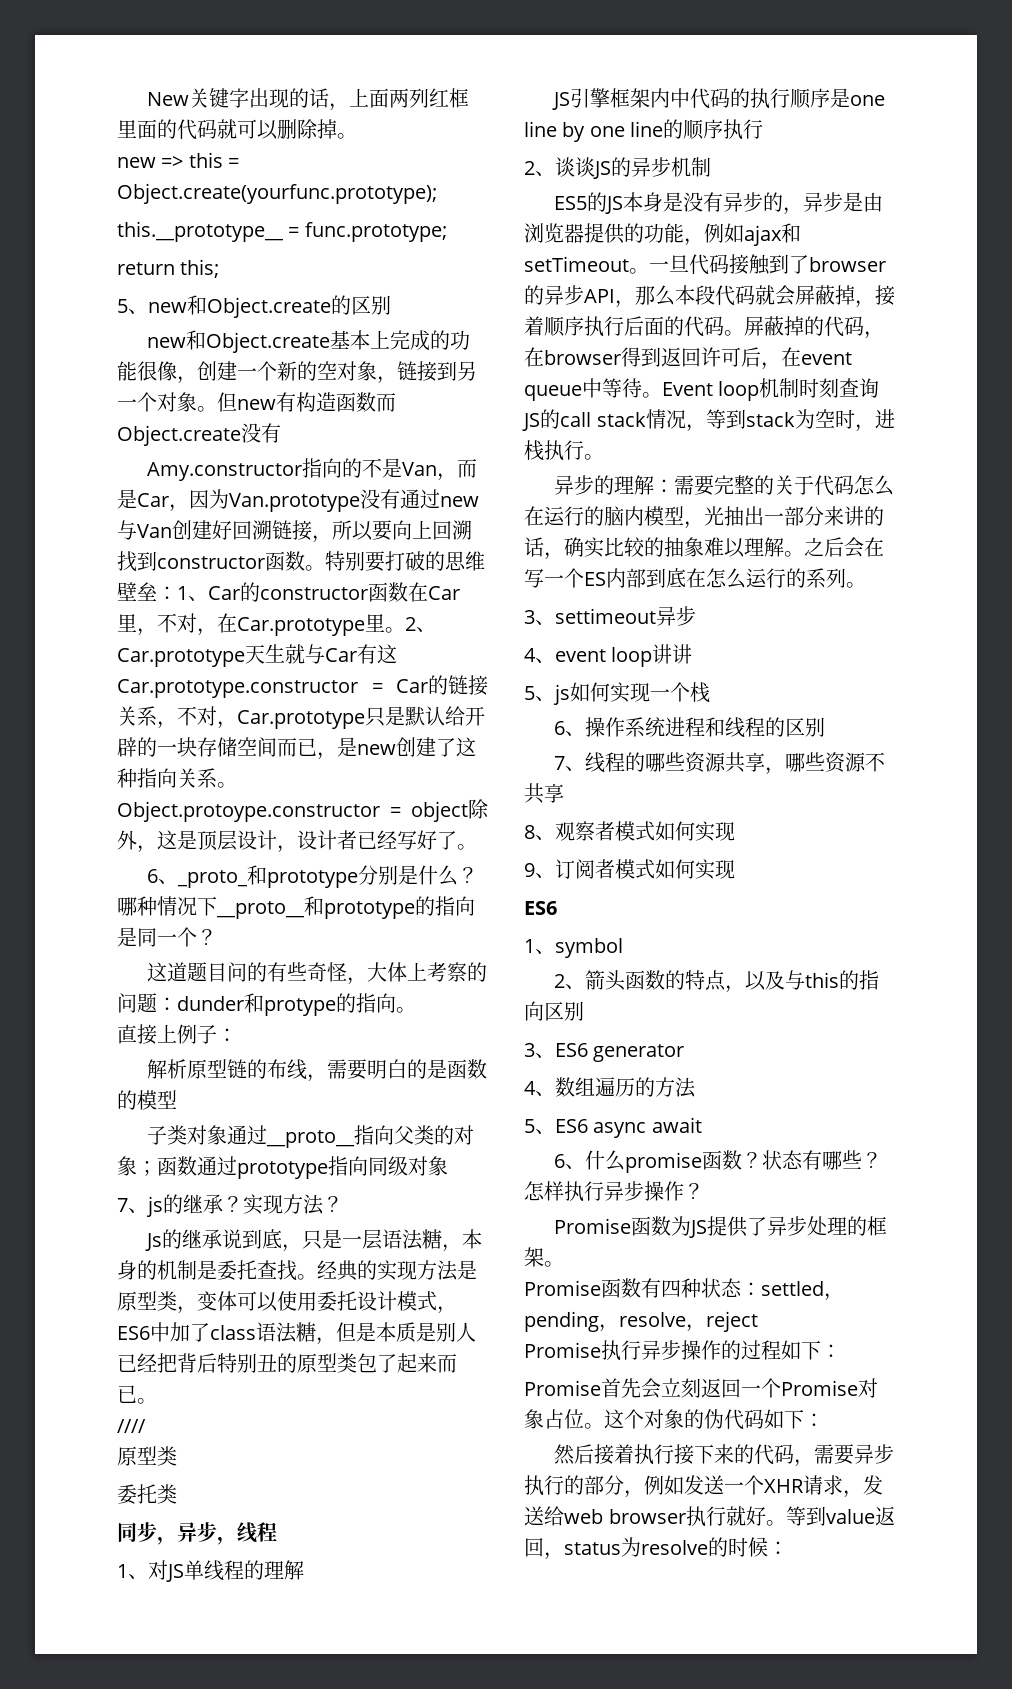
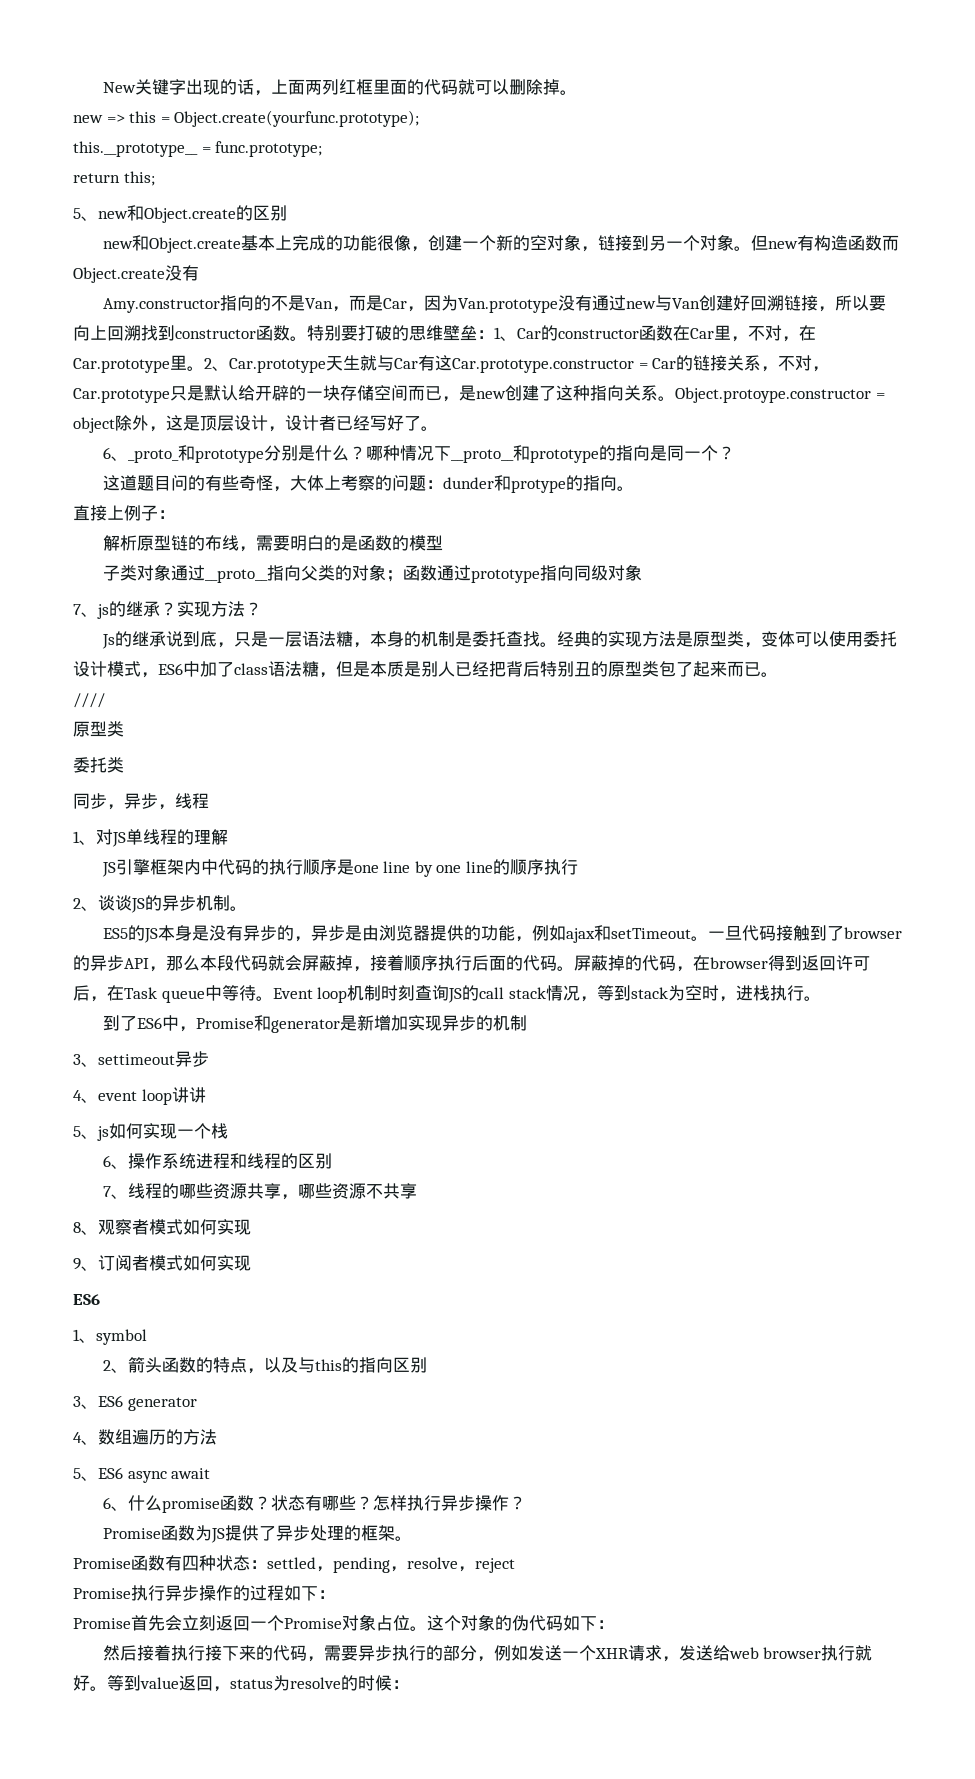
- 2、谈谈JS的异步机制
+ 2、谈谈JS的异步机制。
- 屏蔽掉的代码，在browser得到返回许可后，在event queue中等待。
+ 屏蔽掉的代码，在browser得到返回许可后，在Task queue中等待。
- 异步的理解：需要完整的关于代码怎么在运行的脑内模型，光抽出一部分来讲的话，确实比较的抽象难以理解。之后会在写一个ES内部到底在怎么运行的系列。
+ 到了ES6中，Promise和generator是新增加实现异步的机制

